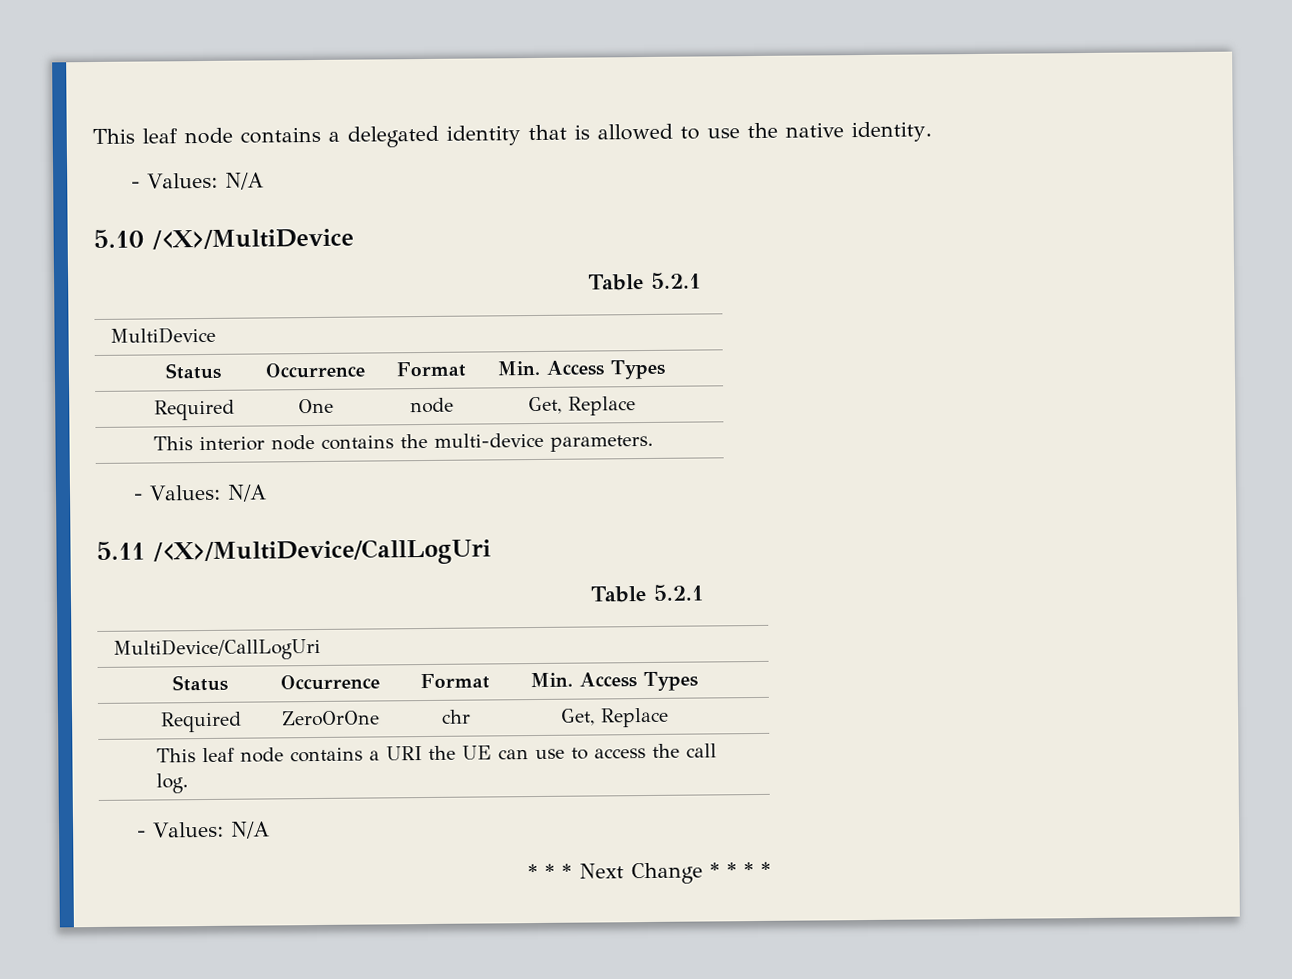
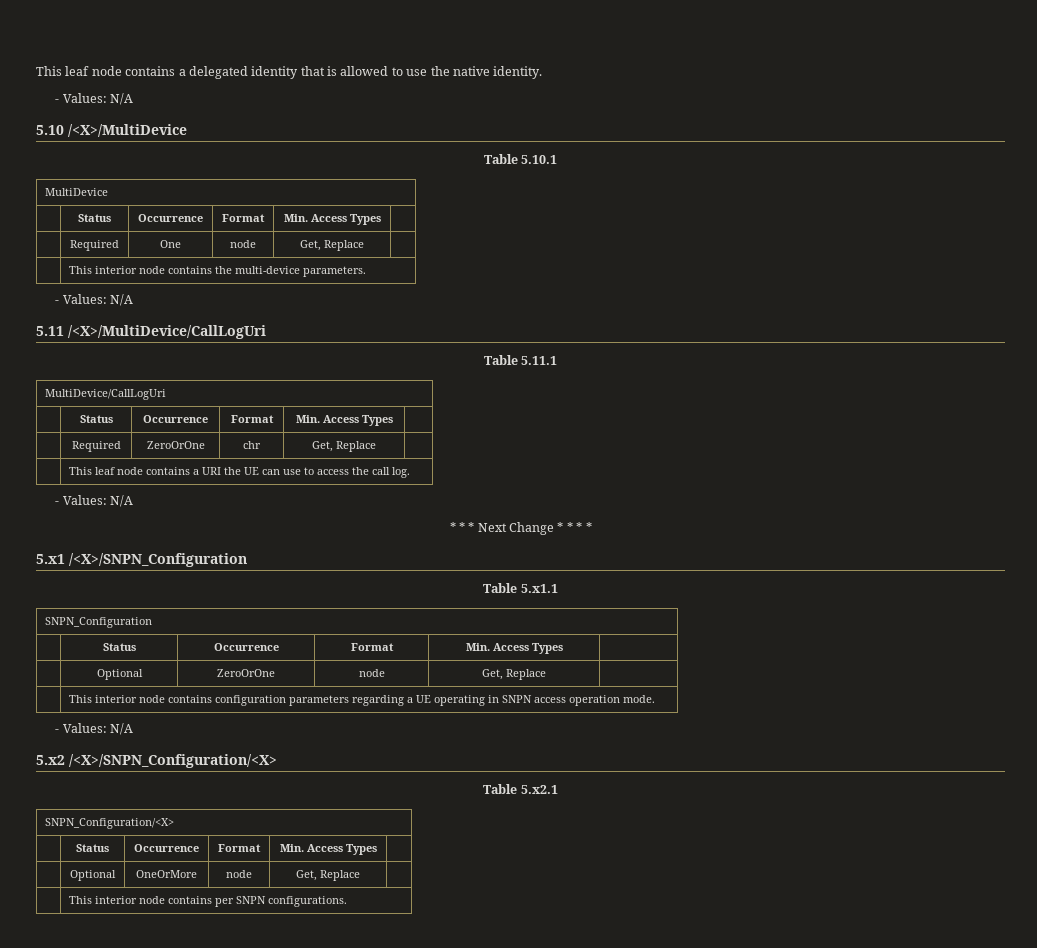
  5.10 /<X>/MultiDevice
- Table 5.2.1
+ Table 5.10.1
  5.11 /<X>/MultiDevice/CallLogUri
- Table 5.2.1
+ Table 5.11.1
+ 5.x1 /<X>/SNPN_Configuration
+ Table 5.x1.1
+ SNPN_Configuration
+ | Status | Occurrence | Format | Min. Access Types |
+ | Optional | ZeroOrOne | node | Get, Replace |
+ | This interior node contains configuration parameters regarding a UE operating in SNPN access operation mode.
+ - Values: N/A
+ 5.x2 /<X>/SNPN_Configuration/<X>
+ Table 5.x2.1
+ SNPN_Configuration/<X>
+ | Status | Occurrence | Format | Min. Access Types |
+ | Optional | OneOrMore | node | Get, Replace |
+ | This interior node contains per SNPN configurations.

